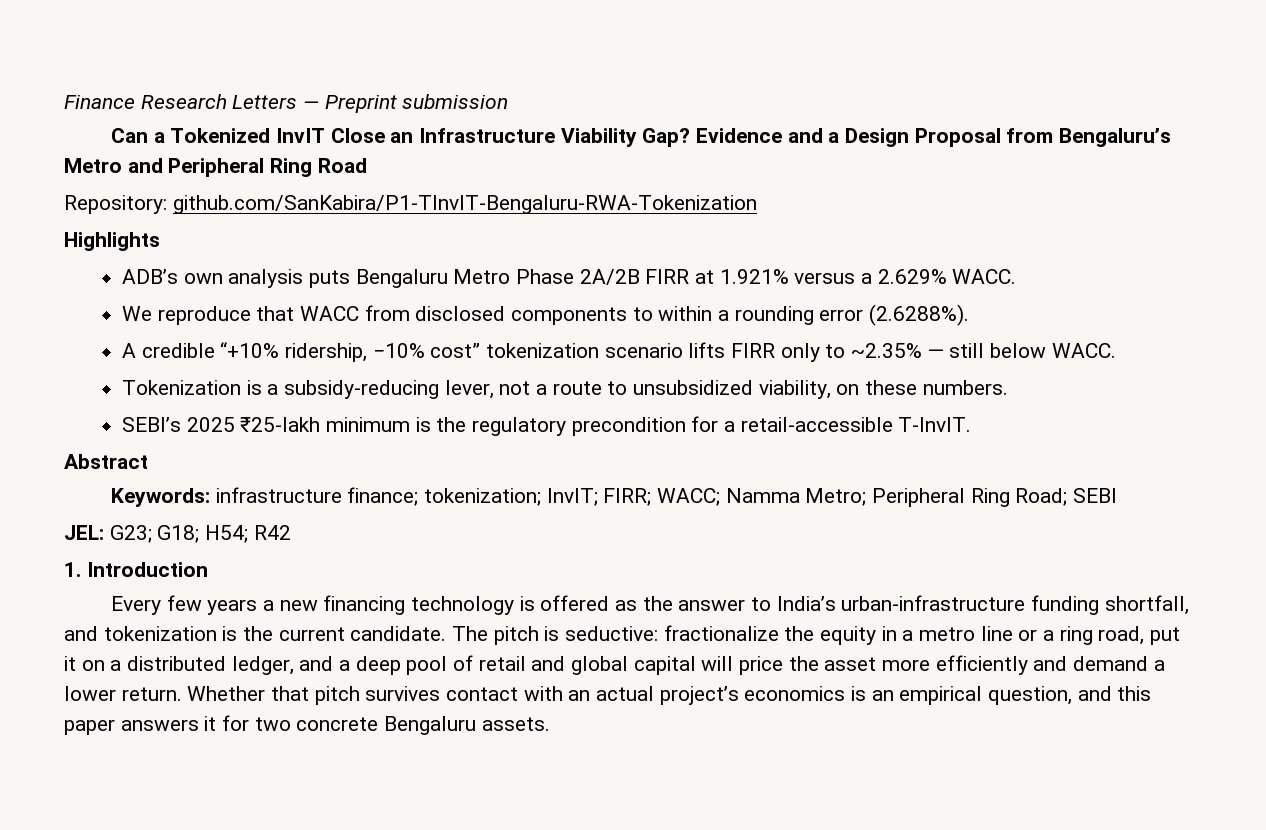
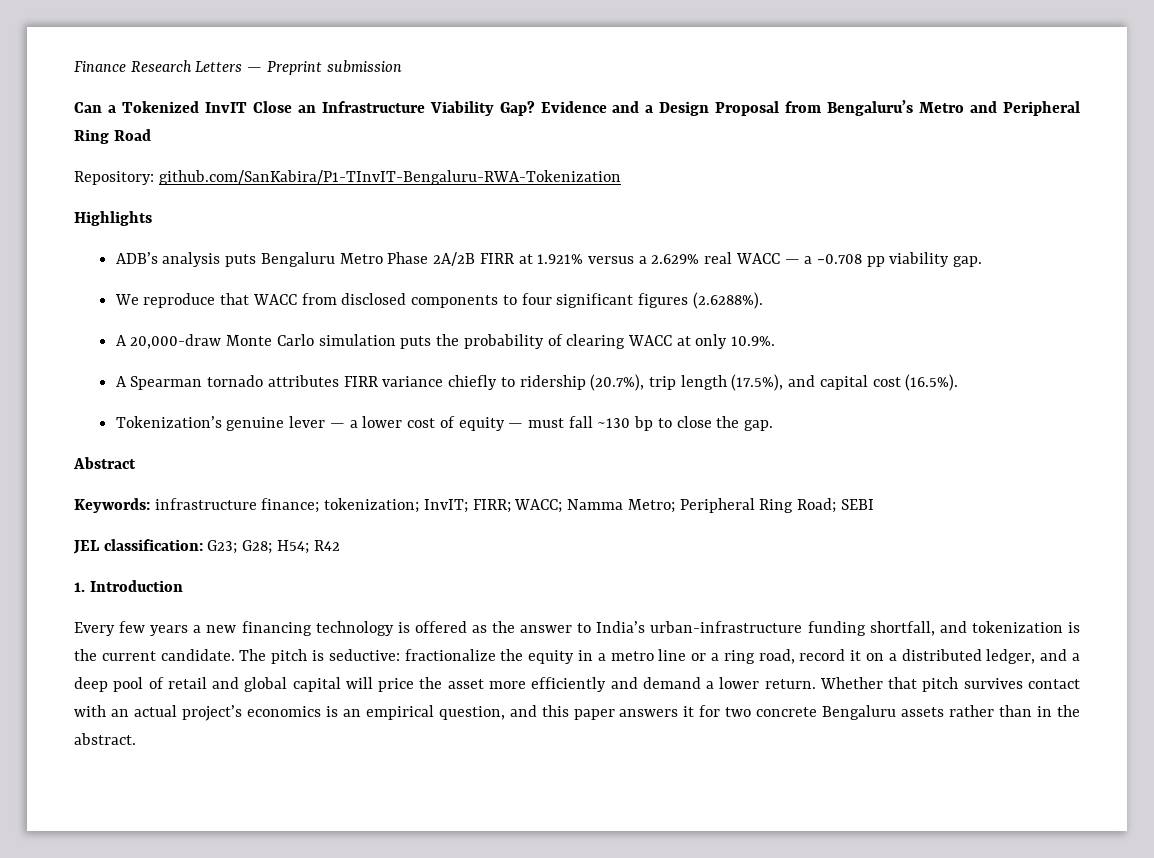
- ADB’s own analysis puts Bengaluru Metro Phase 2A/2B FIRR at 1.921% versus a 2.629% WACC.
+ ADB’s analysis puts Bengaluru Metro Phase 2A/2B FIRR at 1.921% versus a 2.629% real WACC — a −0.708 pp viability gap.
- We reproduce that WACC from disclosed components to within a rounding error (2.6288%).
- A credible “+10% ridership, −10% cost” tokenization scenario lifts FIRR only to ~2.35% — still below WACC.
- Tokenization is a subsidy-reducing lever, not a route to unsubsidized viability, on these numbers.
- SEBI’s 2025 ₹25-lakh minimum is the regulatory precondition for a retail-accessible T-InvIT.
+ We reproduce that WACC from disclosed components to four significant figures (2.6288%).
+ A 20,000-draw Monte Carlo simulation puts the probability of clearing WACC at only 10.9%.
+ A Spearman tornado attributes FIRR variance chiefly to ridership (20.7%), trip length (17.5%), and capital cost (16.5%).
+ Tokenization’s genuine lever — a lower cost of equity — must fall ~130 bp to close the gap.
- JEL: G23; G18; H54; R42
+ JEL classification: G23; G28; H54; R42
- The pitch is seductive: fractionalize the equity in a metro line or a ring road, put it on a distributed ledger, and a deep pool of retail and global capital will price the asset more efficiently and demand a lower return.
+ The pitch is seductive: fractionalize the equity in a metro line or a ring road, record it on a distributed ledger, and a deep pool of retail and global capital will price the asset more efficiently and demand a lower return.
- Whether that pitch survives contact with an actual project’s economics is an empirical question, and this paper answers it for two concrete Bengaluru assets.
+ Whether that pitch survives contact with an actual project’s economics is an empirical question, and this paper answers it for two concrete Bengaluru assets rather than in the abstract.

